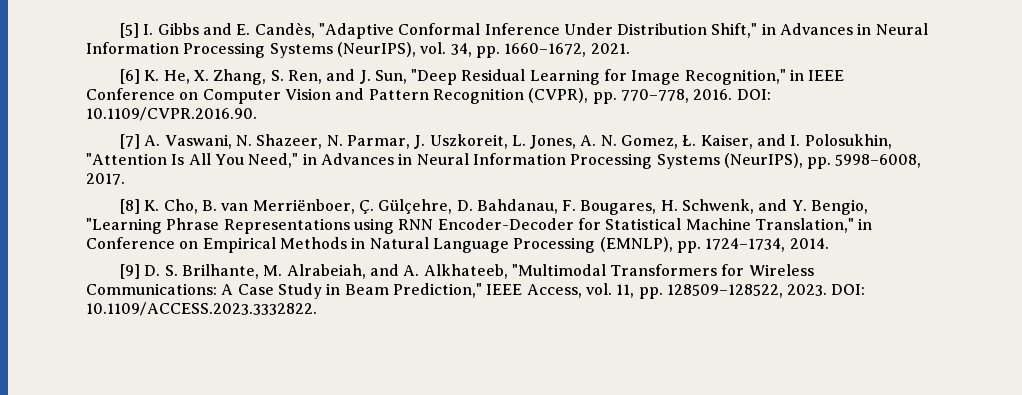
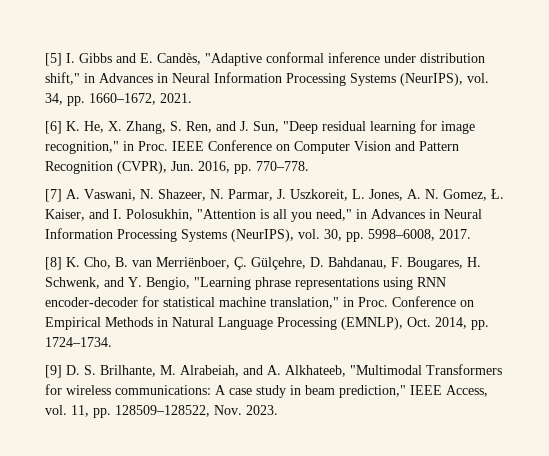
- [5] I. Gibbs and E. Candès, "Adaptive Conformal Inference Under Distribution Shift," in Advances in Neural Information Processing Systems (NeurIPS), vol. 34, pp. 1660–1672, 2021.
+ [5] I. Gibbs and E. Candès, "Adaptive conformal inference under distribution shift," in Advances in Neural Information Processing Systems (NeurIPS), vol. 34, pp. 1660–1672, 2021.
- [6] K. He, X. Zhang, S. Ren, and J. Sun, "Deep Residual Learning for Image Recognition," in IEEE Conference on Computer Vision and Pattern Recognition (CVPR), pp. 770–778, 2016. DOI: 10.1109/CVPR.2016.90.
+ [6] K. He, X. Zhang, S. Ren, and J. Sun, "Deep residual learning for image recognition," in Proc. IEEE Conference on Computer Vision and Pattern Recognition (CVPR), Jun. 2016, pp. 770–778.
- [7] A. Vaswani, N. Shazeer, N. Parmar, J. Uszkoreit, L. Jones, A. N. Gomez, Ł. Kaiser, and I. Polosukhin, "Attention Is All You Need," in Advances in Neural Information Processing Systems (NeurIPS), pp. 5998–6008, 2017.
+ [7] A. Vaswani, N. Shazeer, N. Parmar, J. Uszkoreit, L. Jones, A. N. Gomez, Ł. Kaiser, and I. Polosukhin, "Attention is all you need," in Advances in Neural Information Processing Systems (NeurIPS), vol. 30, pp. 5998–6008, 2017.
- [8] K. Cho, B. van Merriënboer, Ç. Gülçehre, D. Bahdanau, F. Bougares, H. Schwenk, and Y. Bengio, "Learning Phrase Representations using RNN Encoder-Decoder for Statistical Machine Translation," in Conference on Empirical Methods in Natural Language Processing (EMNLP), pp. 1724–1734, 2014.
+ [8] K. Cho, B. van Merriënboer, Ç. Gülçehre, D. Bahdanau, F. Bougares, H. Schwenk, and Y. Bengio, "Learning phrase representations using RNN encoder-decoder for statistical machine translation," in Proc. Conference on Empirical Methods in Natural Language Processing (EMNLP), Oct. 2014, pp. 1724–1734.
- [9] D. S. Brilhante, M. Alrabeiah, and A. Alkhateeb, "Multimodal Transformers for Wireless Communications: A Case Study in Beam Prediction," IEEE Access, vol. 11, pp. 128509–128522, 2023. DOI: 10.1109/ACCESS.2023.3332822.
+ [9] D. S. Brilhante, M. Alrabeiah, and A. Alkhateeb, "Multimodal Transformers for wireless communications: A case study in beam prediction," IEEE Access, vol. 11, pp. 128509–128522, Nov. 2023.

